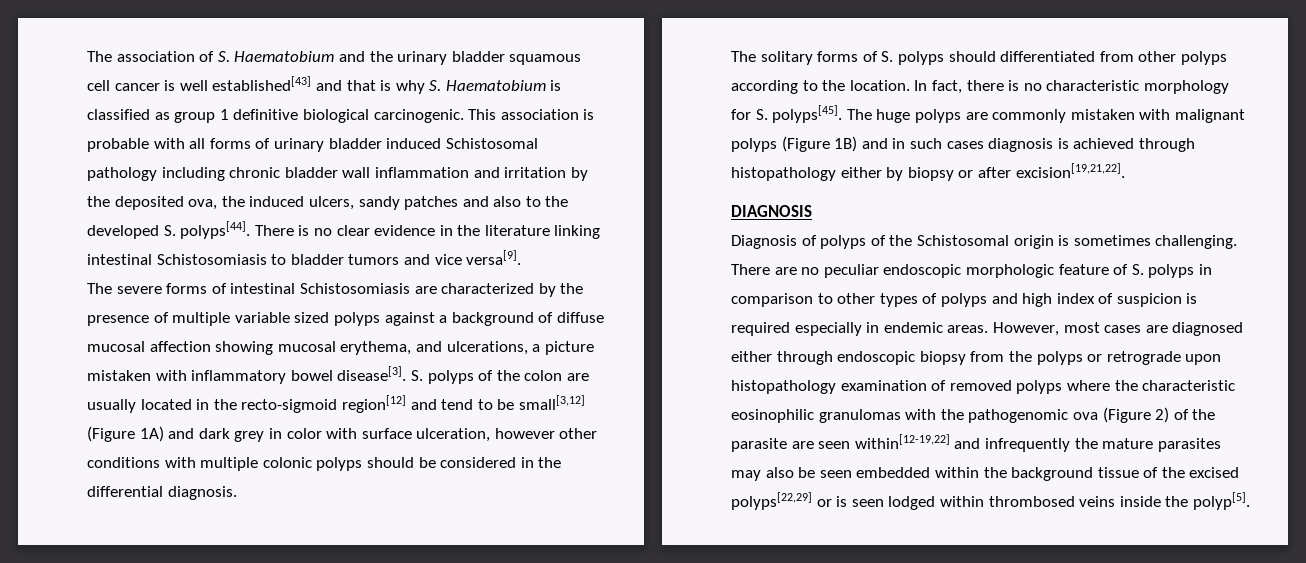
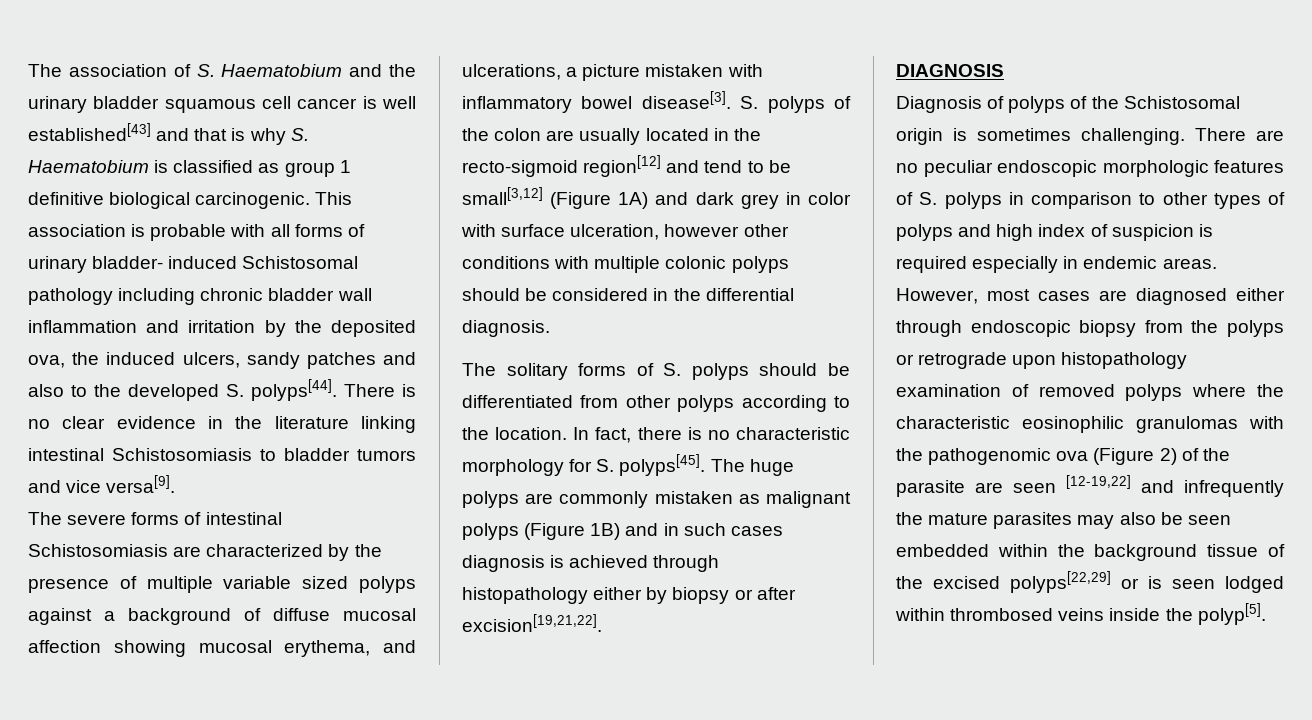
- This association is probable with all forms of urinary bladder induced Schistosomal pathology including chronic bladder wall inflammation and irritation by the deposited ova, the induced ulcers, sandy patches and also to the developed S. polyps[44].
+ This association is probable with all forms of urinary bladder- induced Schistosomal pathology including chronic bladder wall inflammation and irritation by the deposited ova, the induced ulcers, sandy patches and also to the developed S. polyps[44].
- The solitary forms of S. polyps should differentiated from other polyps according to the location.
+ The solitary forms of S. polyps should be differentiated from other polyps according to the location.
- The huge polyps are commonly mistaken with malignant polyps (Figure 1B) and in such cases diagnosis is achieved through histopathology either by biopsy or after excision[19,21,22].
+ The huge polyps are commonly mistaken as malignant polyps (Figure 1B) and in such cases diagnosis is achieved through histopathology either by biopsy or after excision[19,21,22].
- There are no peculiar endoscopic morphologic feature of S. polyps in comparison to other types of polyps and high index of suspicion is required especially in endemic areas.
+ There are no peculiar endoscopic morphologic features of S. polyps in comparison to other types of polyps and high index of suspicion is required especially in endemic areas.
- However, most cases are diagnosed either through endoscopic biopsy from the polyps or retrograde upon histopathology examination of removed polyps where the characteristic eosinophilic granulomas with the pathogenomic ova (Figure 2) of the parasite are seen within[12-19,22] and infrequently the mature parasites may also be seen embedded within the background tissue of the excised polyps[22,29] or is seen lodged within thrombosed veins inside the polyp[5].
+ However, most cases are diagnosed either through endoscopic biopsy from the polyps or retrograde upon histopathology examination of removed polyps where the characteristic eosinophilic granulomas with the pathogenomic ova (Figure 2) of the parasite are seen [12-19,22] and infrequently the mature parasites may also be seen embedded within the background tissue of the excised polyps[22,29] or is seen lodged within thrombosed veins inside the polyp[5].

